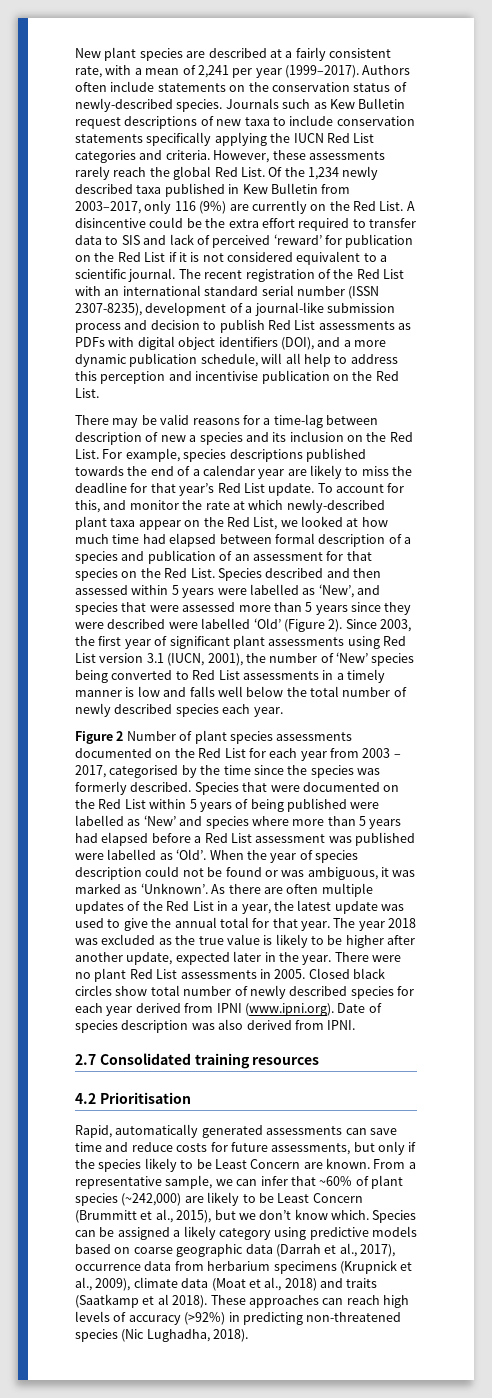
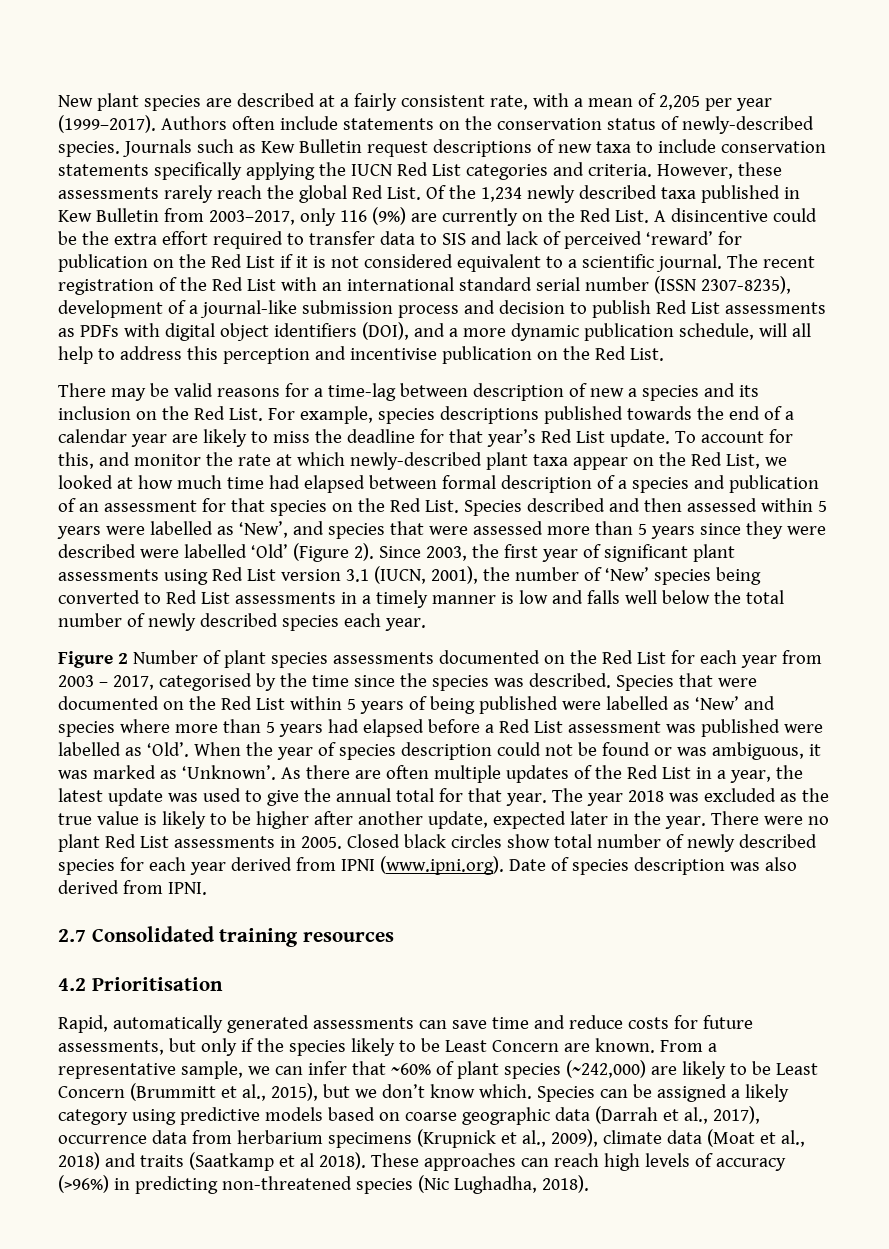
- New plant species are described at a fairly consistent rate, with a mean of 2,241 per year (1999–2017).
+ New plant species are described at a fairly consistent rate, with a mean of 2,205 per year (1999–2017).
- Figure 2 Number of plant species assessments documented on the Red List for each year from 2003 – 2017, categorised by the time since the species was formerly described.
+ Figure 2 Number of plant species assessments documented on the Red List for each year from 2003 – 2017, categorised by the time since the species was described.
- These approaches can reach high levels of accuracy (>92%) in predicting non-threatened species (Nic Lughadha, 2018).
+ These approaches can reach high levels of accuracy (>96%) in predicting non-threatened species (Nic Lughadha, 2018).

